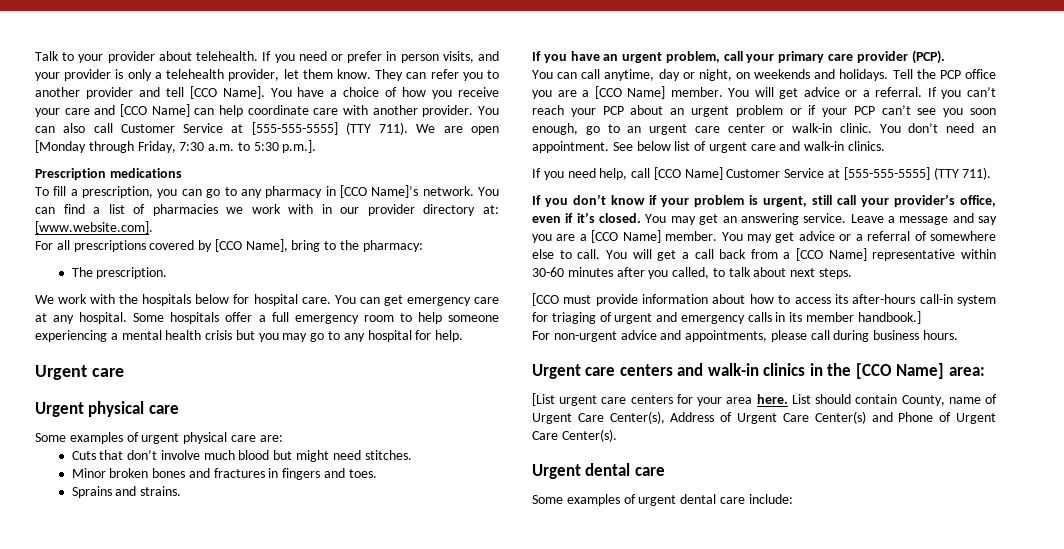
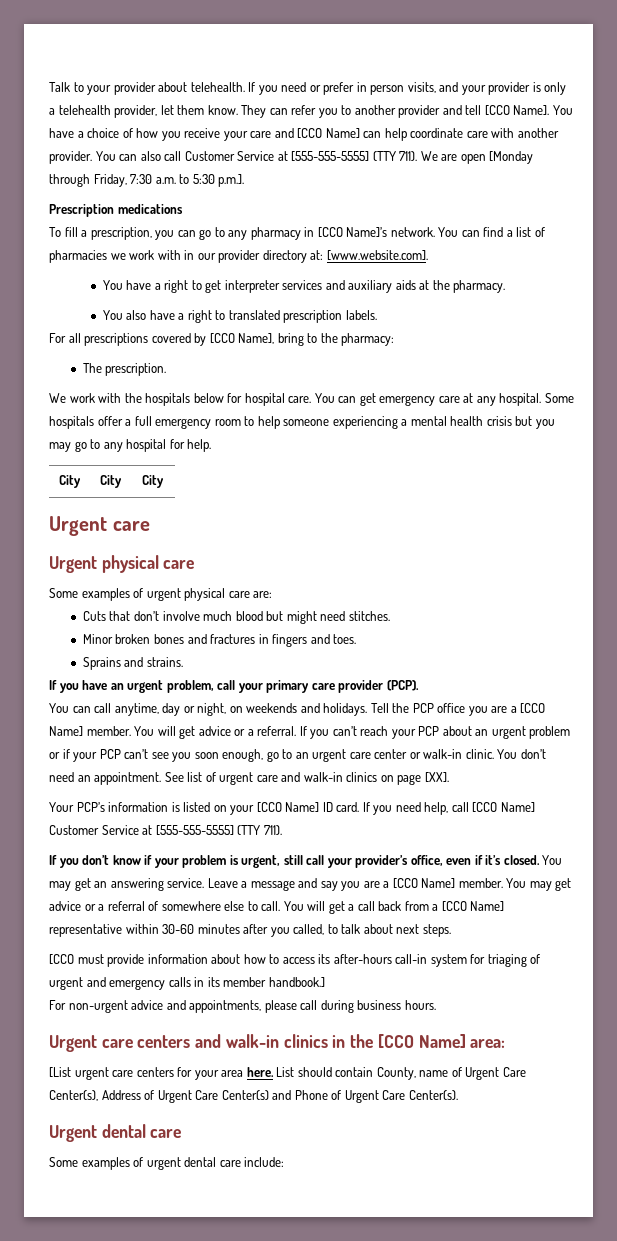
+ You have a right to get interpreter services and auxiliary aids at the pharmacy.
+ You also have a right to translated prescription labels.
+ City | City | City
- See below list of urgent care and walk-in clinics.
- If you need help, call [CCO Name] Customer Service at [555-555-5555] (TTY 711).
+ See list of urgent care and walk-in clinics on page [XX].
+ Your PCP’s information is listed on your [CCO Name] ID card. If you need help, call [CCO Name] Customer Service at [555-555-5555] (TTY 711).

